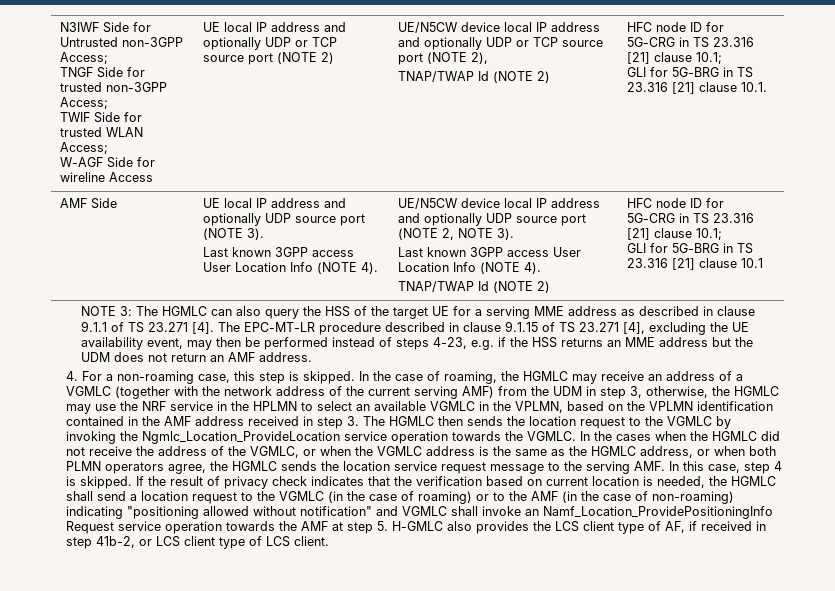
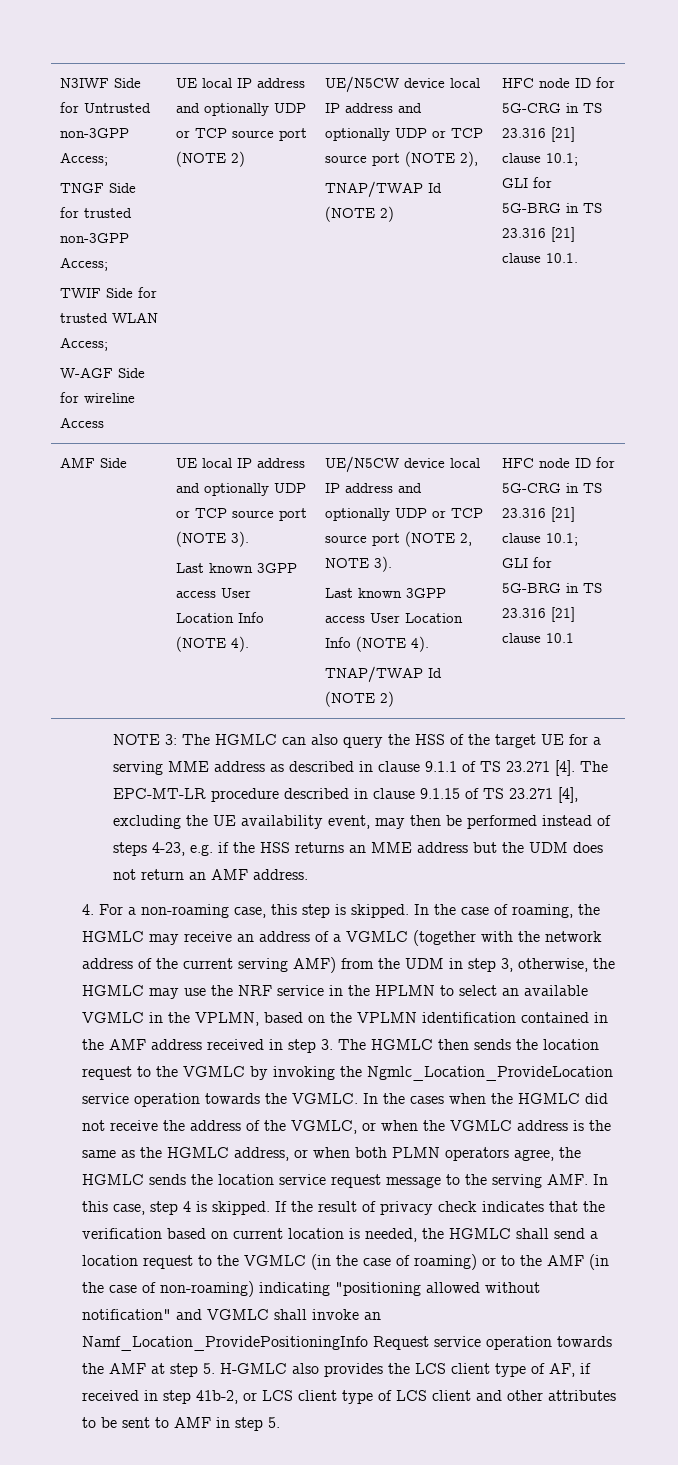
- UE local IP address and optionally UDP source port (NOTE 3).
+ UE local IP address and optionally UDP or TCP source port (NOTE 3).
- UE/N5CW device local IP address and optionally UDP source port (NOTE 2, NOTE 3).
+ UE/N5CW device local IP address and optionally UDP or TCP source port (NOTE 2, NOTE 3).
- If the result of privacy check indicates that the verification based on current location is needed, the HGMLC shall send a location request to the VGMLC (in the case of roaming) or to the AMF (in the case of non-roaming) indicating "positioning allowed without notification" and VGMLC shall invoke an Namf_Location_ProvidePositioningInfo Request service operation towards the AMF at step 5. H-GMLC also provides the LCS client type of AF, if received in step 41b-2, or LCS client type of LCS client.
+ If the result of privacy check indicates that the verification based on current location is needed, the HGMLC shall send a location request to the VGMLC (in the case of roaming) or to the AMF (in the case of non-roaming) indicating "positioning allowed without notification" and VGMLC shall invoke an Namf_Location_ProvidePositioningInfo Request service operation towards the AMF at step 5. H-GMLC also provides the LCS client type of AF, if received in step 41b-2, or LCS client type of LCS client and other attributes to be sent to AMF in step 5.

